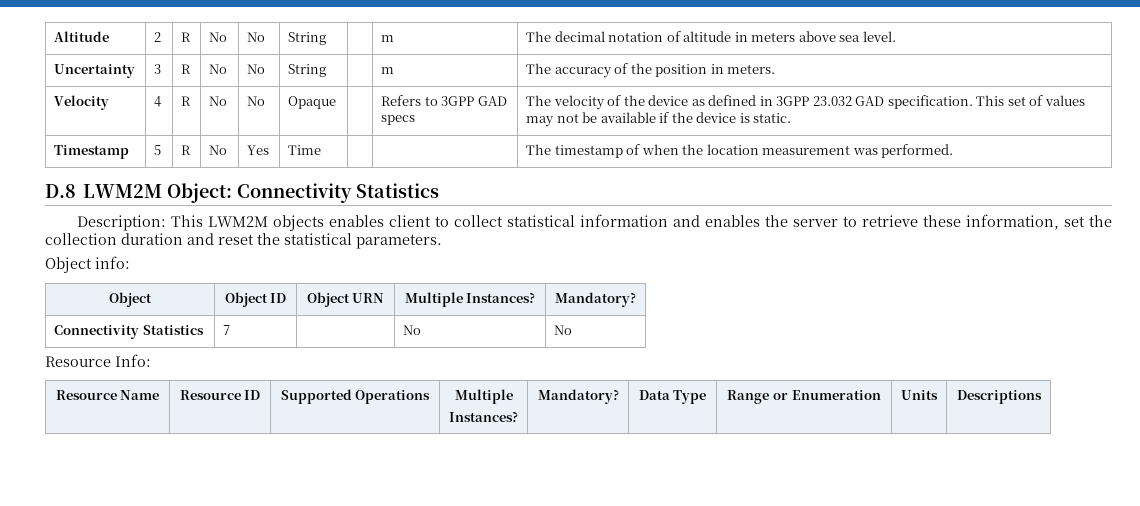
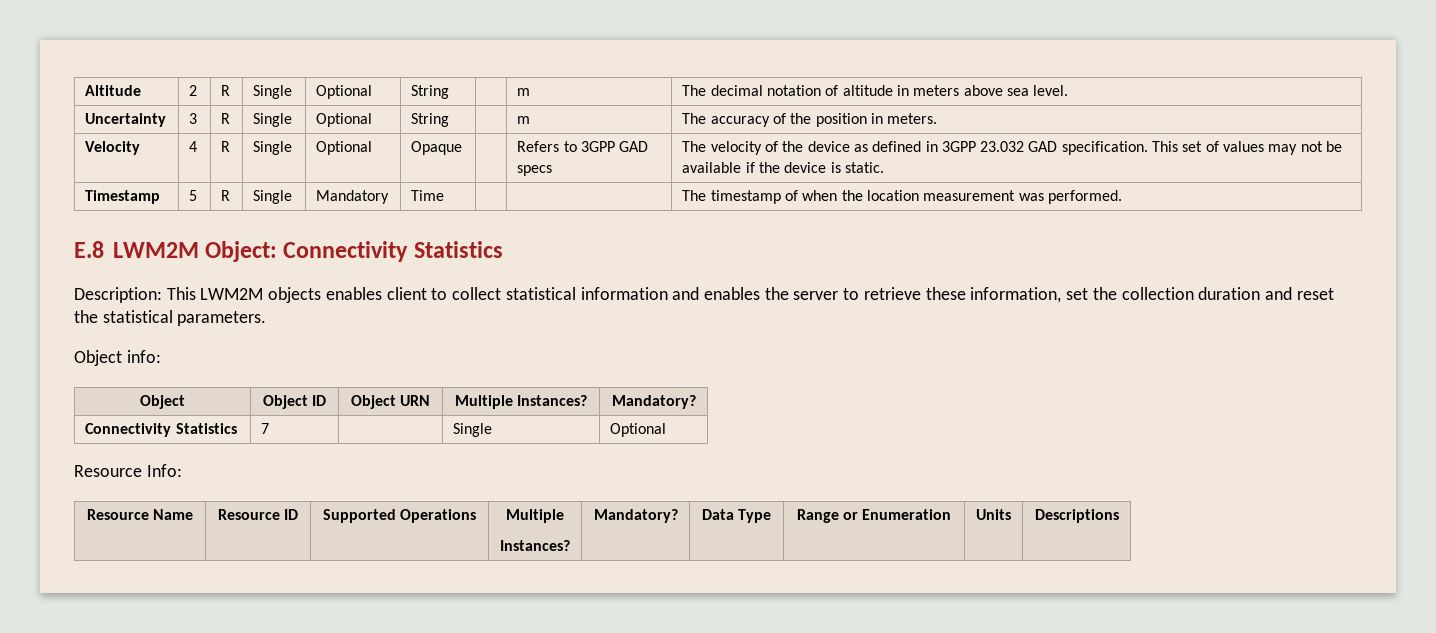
- Altitude | 2 | R | No | No | String | | m | The decimal notation of altitude in meters above sea level.
+ Altitude | 2 | R | Single | Optional | String | | m | The decimal notation of altitude in meters above sea level.
- Uncertainty | 3 | R | No | No | String | | m | The accuracy of the position in meters.
+ Uncertainty | 3 | R | Single | Optional | String | | m | The accuracy of the position in meters.
- Velocity | 4 | R | No | No | Opaque | | Refers to 3GPP GAD specs | The velocity of the device as defined in 3GPP 23.032 GAD specification. This set of values may not be available if the device is static.
+ Velocity | 4 | R | Single | Optional | Opaque | | Refers to 3GPP GAD specs | The velocity of the device as defined in 3GPP 23.032 GAD specification. This set of values may not be available if the device is static.
- Timestamp | 5 | R | No | Yes | Time | | | The timestamp of when the location measurement was performed.
+ Timestamp | 5 | R | Single | Mandatory | Time | | | The timestamp of when the location measurement was performed.
- D.8 LWM2M Object: Connectivity Statistics
+ E.8 LWM2M Object: Connectivity Statistics
- Connectivity Statistics | 7 | | No | No
+ Connectivity Statistics | 7 | | Single | Optional

